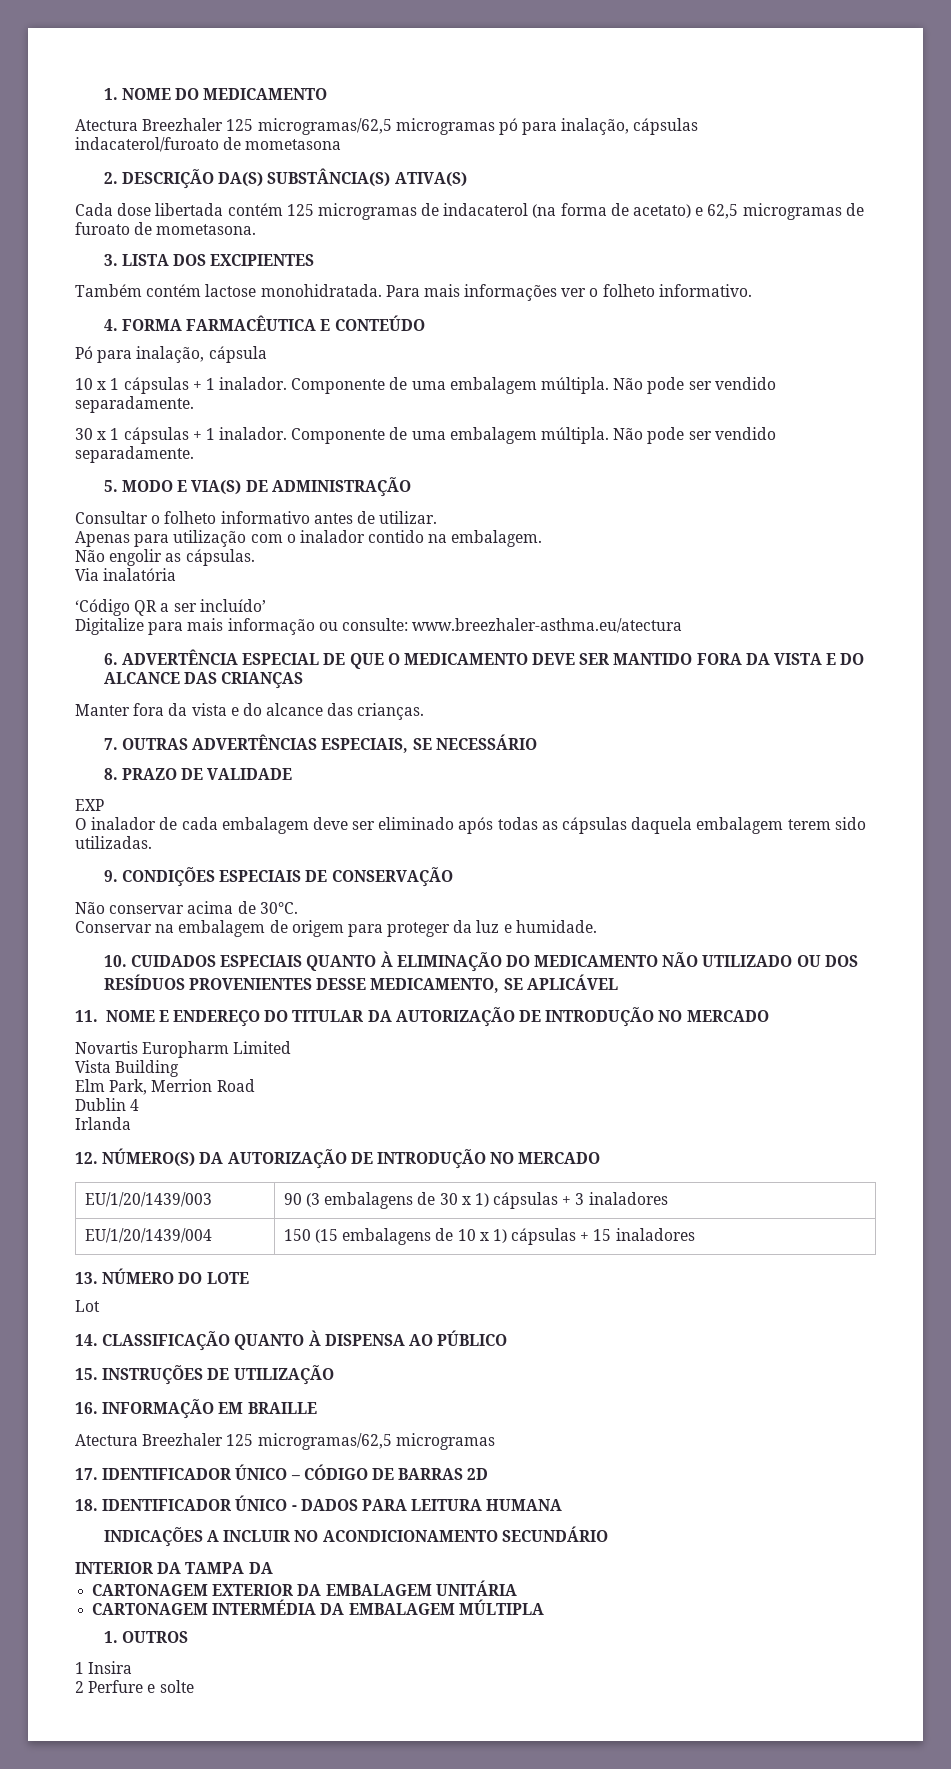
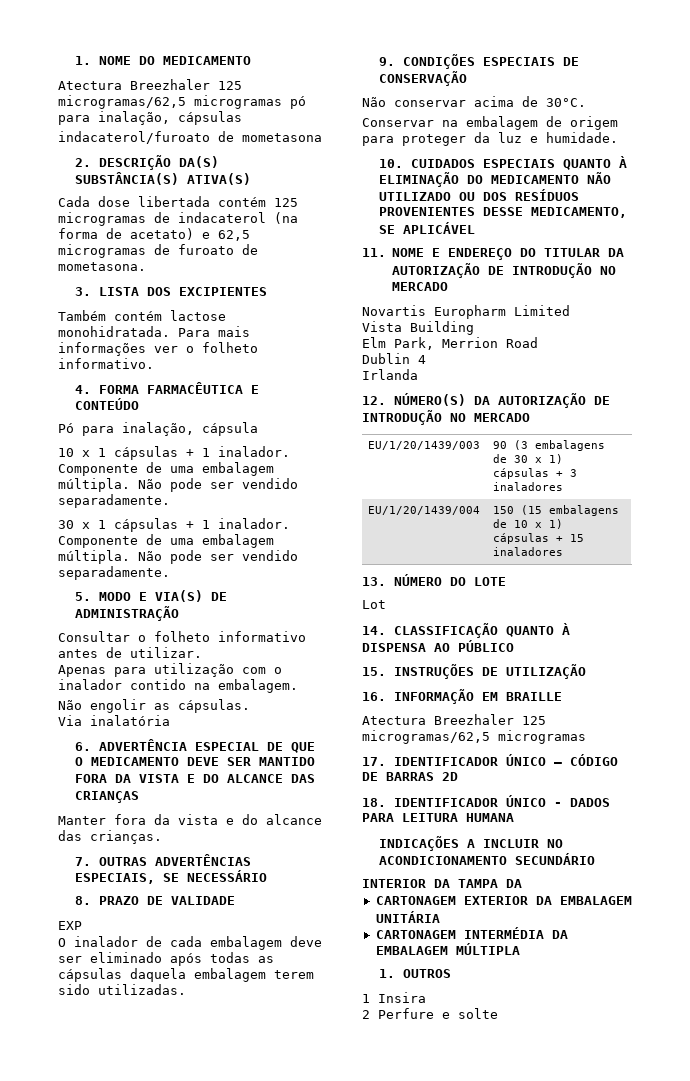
- ‘Código QR a ser incluído’
- Digitalize para mais informação ou consulte: www.breezhaler-asthma.eu/atectura

